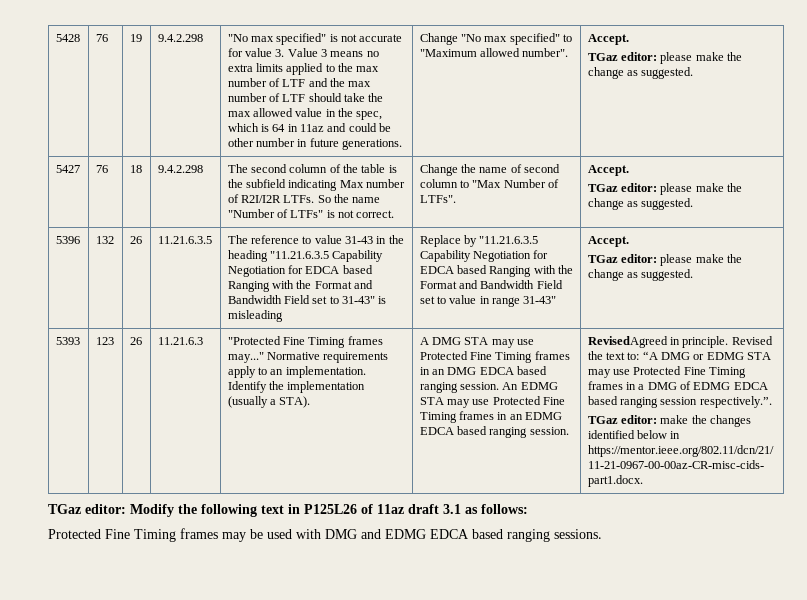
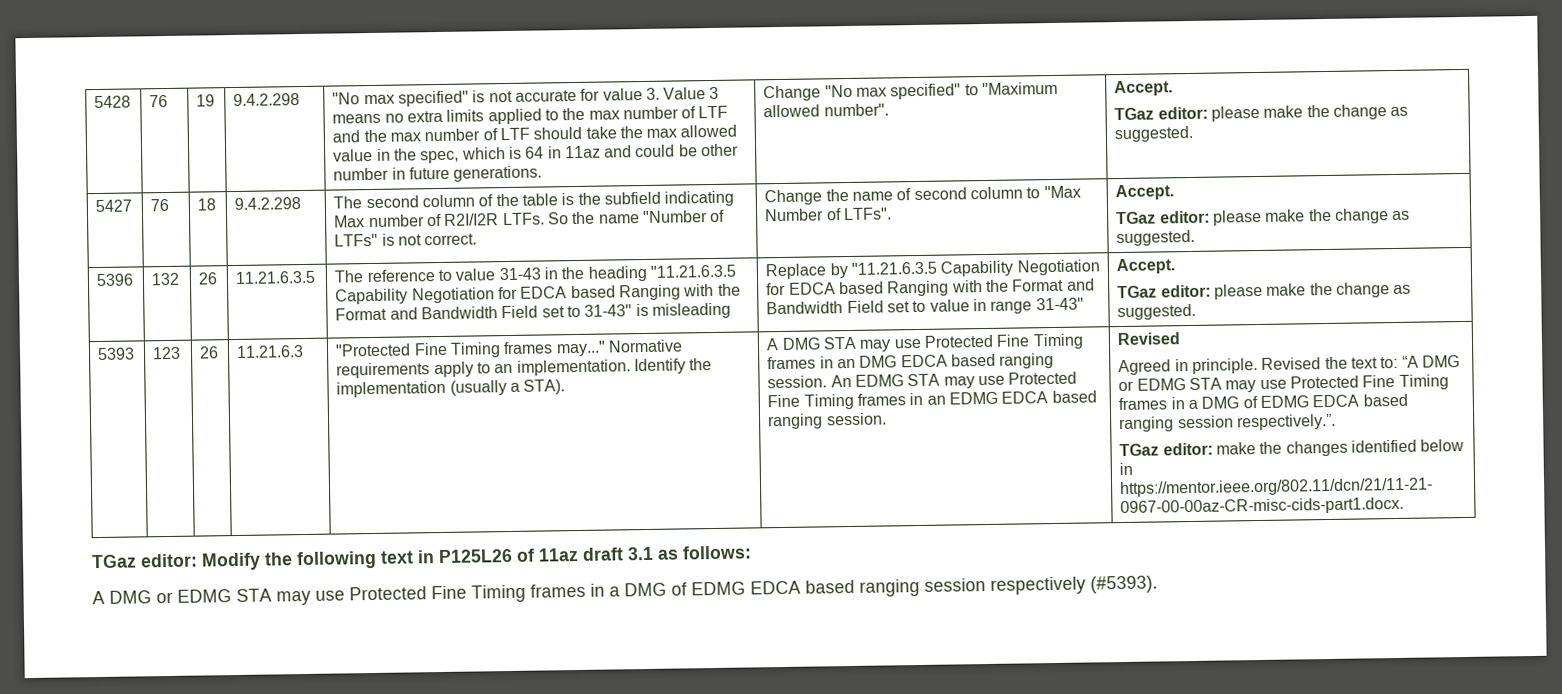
- An EDMG STA may use Protected Fine Timing frames in an EDMG EDCA based ranging session. | RevisedAgreed in principle.
+ An EDMG STA may use Protected Fine Timing frames in an EDMG EDCA based ranging session. | Revised
+ Agreed in principle.
- Protected Fine Timing frames may be used with DMG and EDMG EDCA based ranging sessions.
+ A DMG or EDMG STA may use Protected Fine Timing frames in a DMG of EDMG EDCA based ranging session respectively (#5393).

